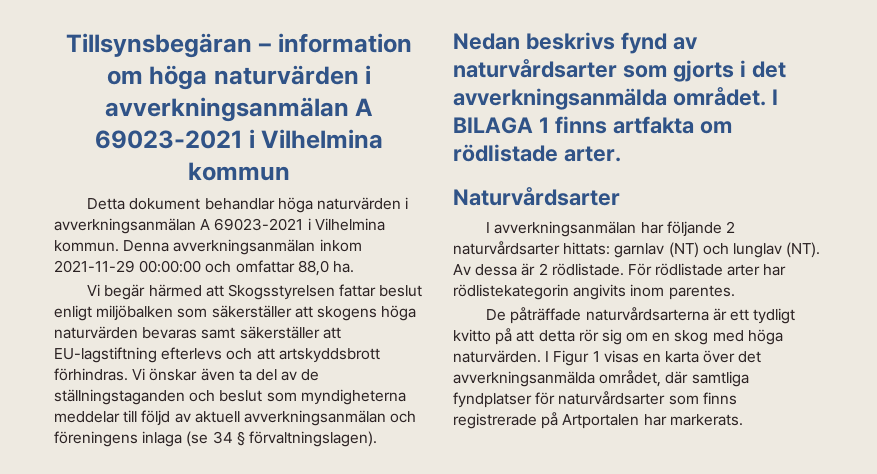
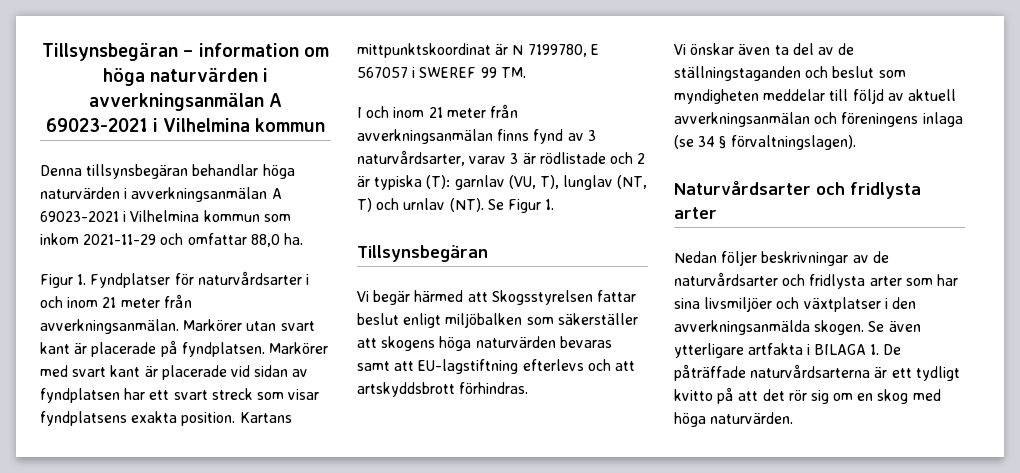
- Detta dokument behandlar höga naturvärden i avverkningsanmälan A 69023-2021 i Vilhelmina kommun. Denna avverkningsanmälan inkom 2021-11-29 00:00:00 och omfattar 88,0 ha.
+ Denna tillsynsbegäran behandlar höga naturvärden i avverkningsanmälan A 69023-2021 i Vilhelmina kommun som inkom 2021-11-29 och omfattar 88,0 ha.
+ Figur 1. Fyndplatser för naturvårdsarter i och inom 21 meter från avverkningsanmälan. Markörer utan svart kant är placerade på fyndplatsen. Markörer med svart kant är placerade vid sidan av fyndplatsen har ett svart streck som visar fyndplatsens exakta position. Kartans mittpunktskoordinat är N 7199780, E 567057 i SWEREF 99 TM.
+ I och inom 21 meter från avverkningsanmälan finns fynd av 3 naturvårdsarter, varav 3 är rödlistade och 2 är typiska (T): garnlav (VU, T), lunglav (NT, T) och urnlav (NT). Se Figur 1.
+ Tillsynsbegäran
- Vi begär härmed att Skogsstyrelsen fattar beslut enligt miljöbalken som säkerställer att skogens höga naturvärden bevaras samt säkerställer att EU-lagstiftning efterlevs och att artskyddsbrott förhindras. Vi önskar även ta del av de ställningstaganden och beslut som myndigheterna meddelar till följd av aktuell avverkningsanmälan och föreningens inlaga (se 34 § förvaltningslagen).
+ Vi begär härmed att Skogsstyrelsen fattar beslut enligt miljöbalken som säkerställer att skogens höga naturvärden bevaras samt att EU-lagstiftning efterlevs och att artskyddsbrott förhindras.
+ Vi önskar även ta del av de ställningstaganden och beslut som myndigheten meddelar till följd av aktuell avverkningsanmälan och föreningens inlaga (se 34 § förvaltningslagen).
- Nedan beskrivs fynd av naturvårdsarter som gjorts i det avverkningsanmälda området. I BILAGA 1 finns artfakta om rödlistade arter.
- Naturvårdsarter
- I avverkningsanmälan har följande 2 naturvårdsarter hittats: garnlav (NT) och lunglav (NT). Av dessa är 2 rödlistade. För rödlistade arter har rödlistekategorin angivits inom parentes.
- De påträffade naturvårdsarterna är ett tydligt kvitto på att detta rör sig om en skog med höga naturvärden. I Figur 1 visas en karta över det avverkningsanmälda området, där samtliga fyndplatser för naturvårdsarter som finns registrerade på Artportalen har markerats.
+ Naturvårdsarter och fridlysta arter
+ Nedan följer beskrivningar av de naturvårdsarter och fridlysta arter som har sina livsmiljöer och växtplatser i den avverkningsanmälda skogen. Se även ytterligare artfakta i BILAGA 1. De påträffade naturvårdsarterna är ett tydligt kvitto på att det rör sig om en skog med höga naturvärden.

